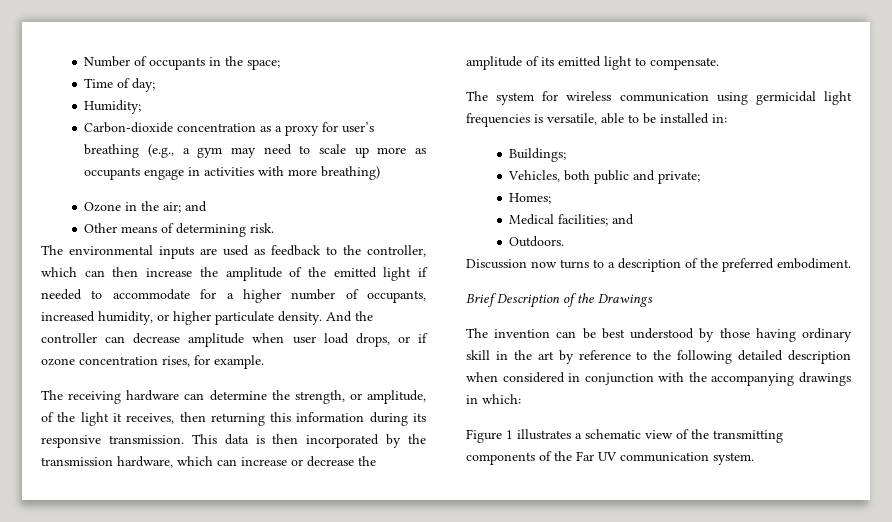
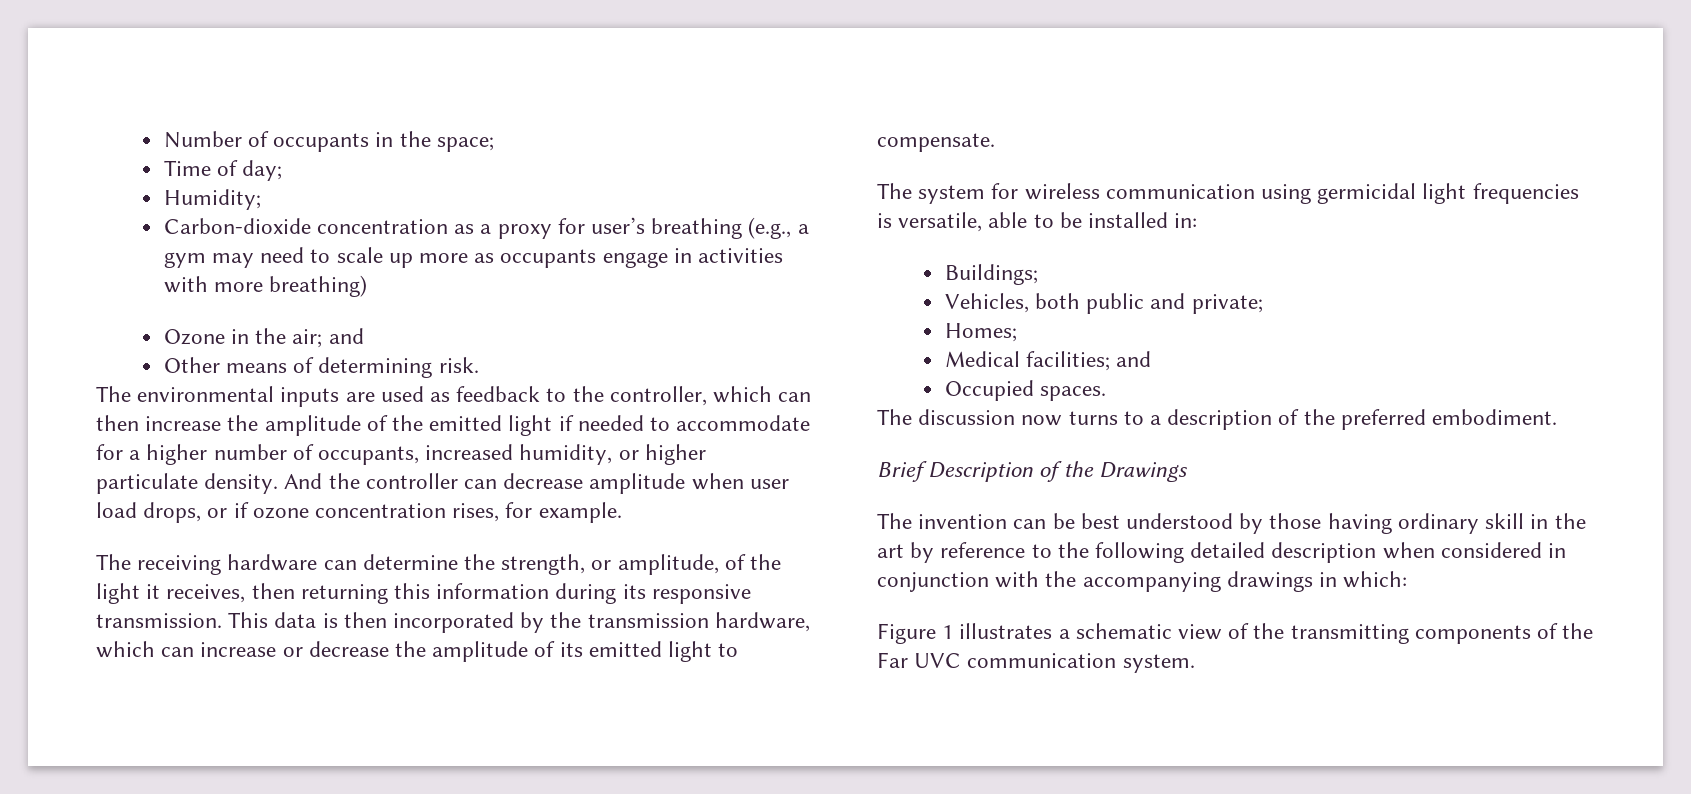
- Outdoors.
- Discussion now turns to a description of the preferred embodiment.
+ Occupied spaces.
+ The discussion now turns to a description of the preferred embodiment.
- Figure 1 illustrates a schematic view of the transmitting components of the Far UV communication system.
+ Figure 1 illustrates a schematic view of the transmitting components of the Far UVC communication system.

